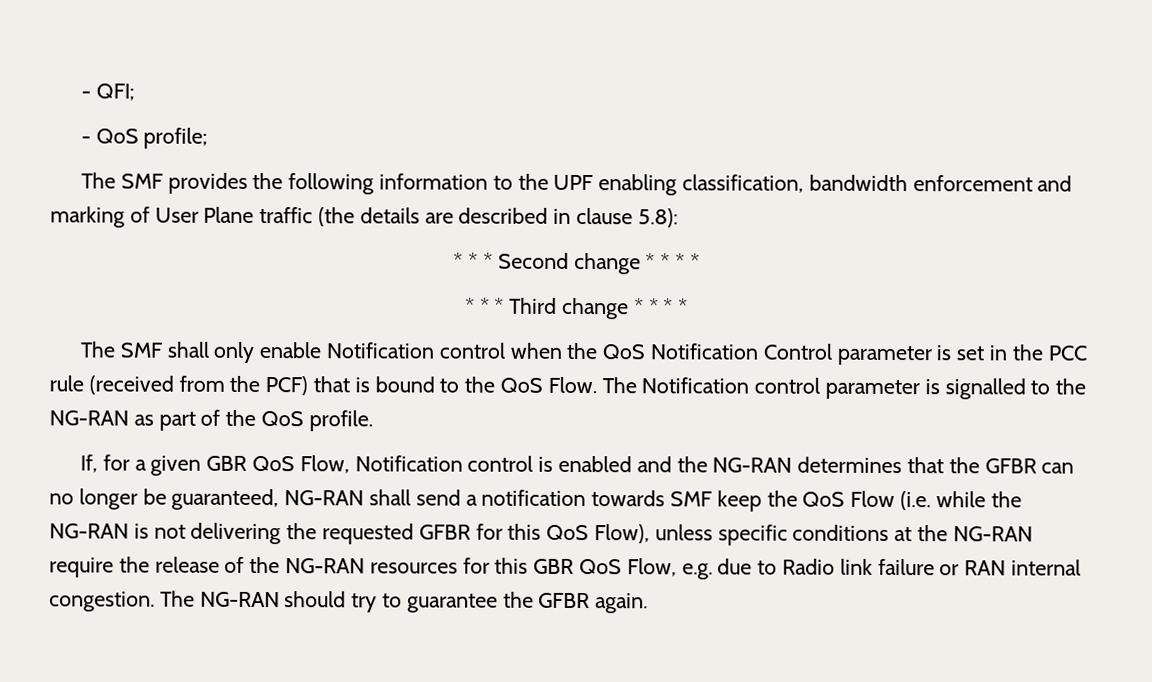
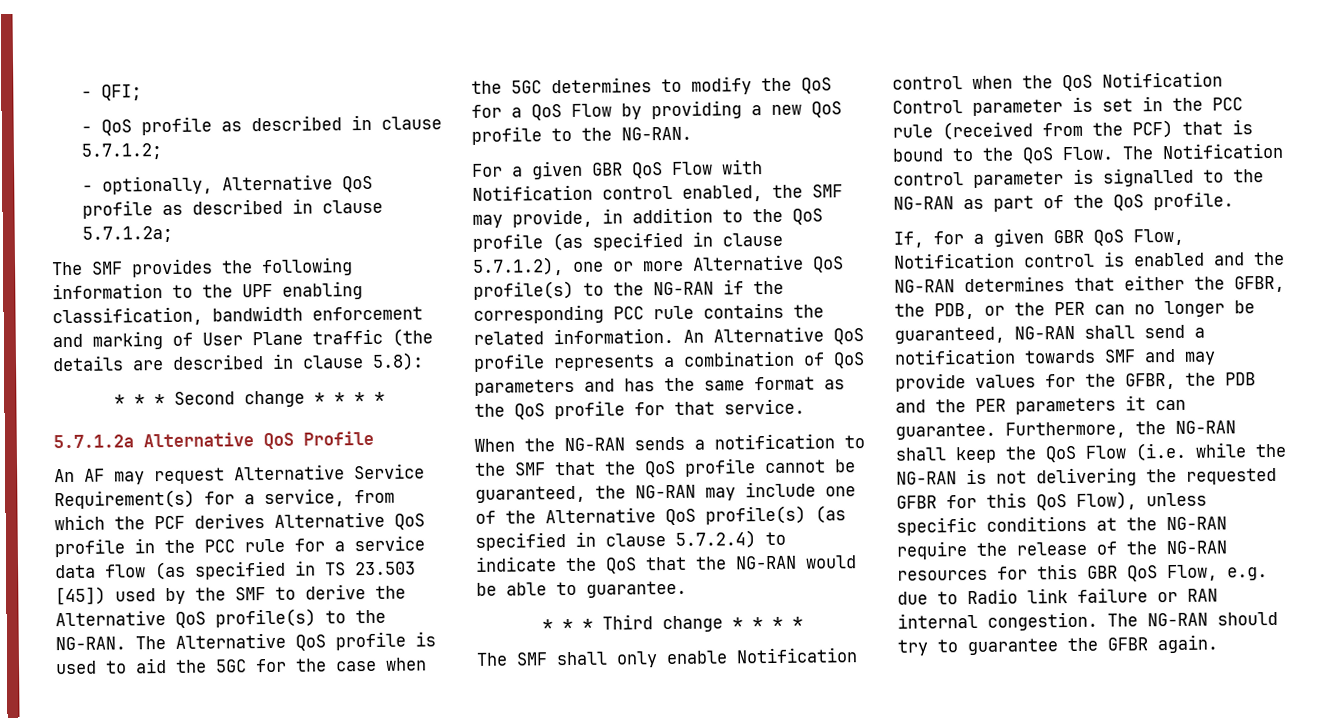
- - QoS profile;
+ - QoS profile as described in clause 5.7.1.2;
+ - optionally, Alternative QoS profile as described in clause 5.7.1.2a;
+ 5.7.1.2a Alternative QoS Profile
+ An AF may request Alternative Service Requirement(s) for a service, from which the PCF derives Alternative QoS profile in the PCC rule for a service data flow (as specified in TS 23.503 [45]) used by the SMF to derive the Alternative QoS profile(s) to the NG-RAN. The Alternative QoS profile is used to aid the 5GC for the case when the 5GC determines to modify the QoS for a QoS Flow by providing a new QoS profile to the NG-RAN.
+ For a given GBR QoS Flow with Notification control enabled, the SMF may provide, in addition to the QoS profile (as specified in clause 5.7.1.2), one or more Alternative QoS profile(s) to the NG-RAN if the corresponding PCC rule contains the related information. An Alternative QoS profile represents a combination of QoS parameters and has the same format as the QoS profile for that service.
+ When the NG-RAN sends a notification to the SMF that the QoS profile cannot be guaranteed, the NG-RAN may include one of the Alternative QoS profile(s) (as specified in clause 5.7.2.4) to indicate the QoS that the NG-RAN would be able to guarantee.
- If, for a given GBR QoS Flow, Notification control is enabled and the NG-RAN determines that the GFBR can no longer be guaranteed, NG-RAN shall send a notification towards SMF keep the QoS Flow (i.e. while the NG-RAN is not delivering the requested GFBR for this QoS Flow), unless specific conditions at the NG-RAN require the release of the NG-RAN resources for this GBR QoS Flow, e.g. due to Radio link failure or RAN internal congestion.
+ If, for a given GBR QoS Flow, Notification control is enabled and the NG-RAN determines that either the GFBR, the PDB, or the PER can no longer be guaranteed, NG-RAN shall send a notification towards SMF and may provide values for the GFBR, the PDB and the PER parameters it can guarantee. Furthermore, the NG-RAN shall keep the QoS Flow (i.e. while the NG-RAN is not delivering the requested GFBR for this QoS Flow), unless specific conditions at the NG-RAN require the release of the NG-RAN resources for this GBR QoS Flow, e.g. due to Radio link failure or RAN internal congestion.

